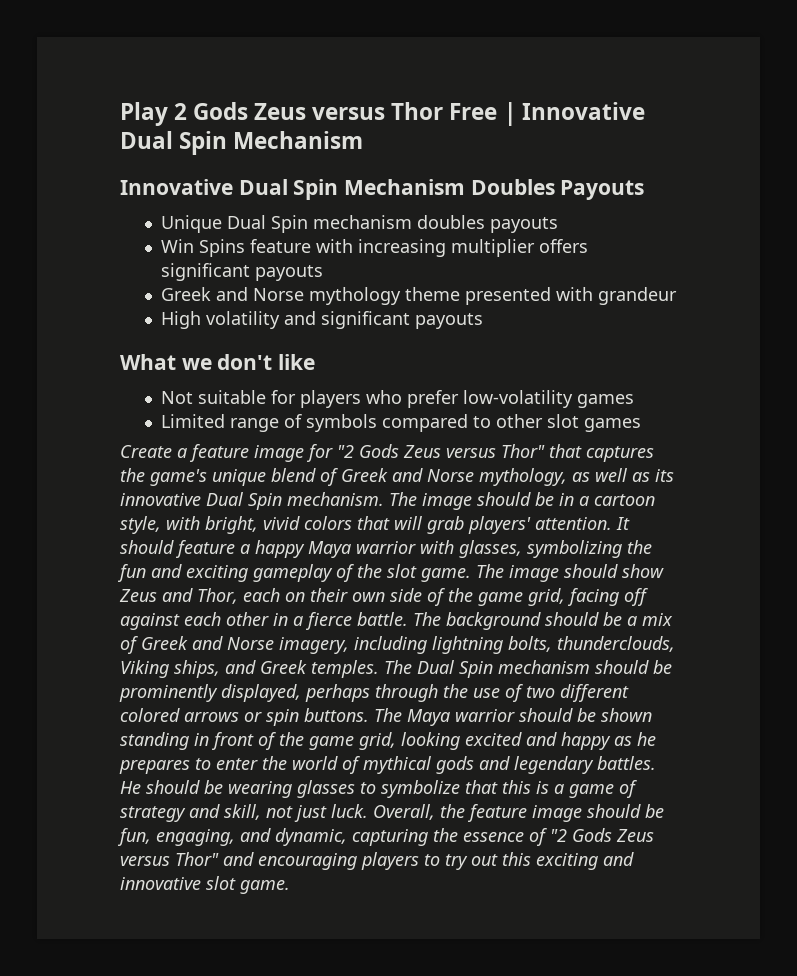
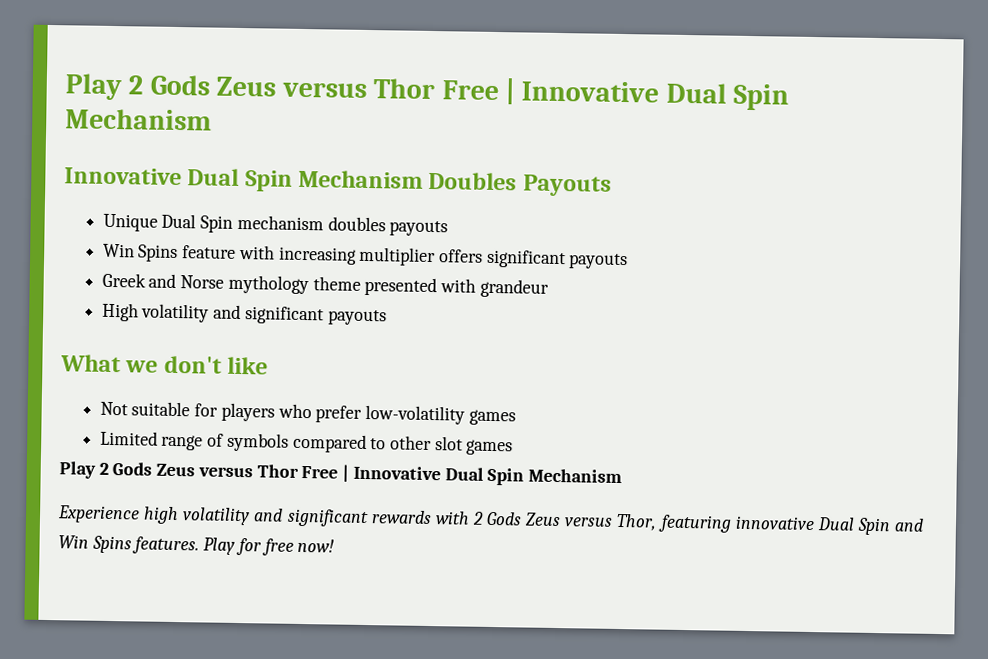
  Limited range of symbols compared to other slot games
- Create a feature image for "2 Gods Zeus versus Thor" that captures the game's unique blend of Greek and Norse mythology, as well as its innovative Dual Spin mechanism. The image should be in a cartoon style, with bright, vivid colors that will grab players' attention. It should feature a happy Maya warrior with glasses, symbolizing the fun and exciting gameplay of the slot game. The image should show Zeus and Thor, each on their own side of the game grid, facing off against each other in a fierce battle. The background should be a mix of Greek and Norse imagery, including lightning bolts, thunderclouds, Viking ships, and Greek temples. The Dual Spin mechanism should be prominently displayed, perhaps through the use of two different colored arrows or spin buttons. The Maya warrior should be shown standing in front of the game grid, looking excited and happy as he prepares to enter the world of mythical gods and legendary battles. He should be wearing glasses to symbolize that this is a game of strategy and skill, not just luck. Overall, the feature image should be fun, engaging, and dynamic, capturing the essence of "2 Gods Zeus versus Thor" and encouraging players to try out this exciting and innovative slot game.
+ Play 2 Gods Zeus versus Thor Free | Innovative Dual Spin Mechanism
+ Experience high volatility and significant rewards with 2 Gods Zeus versus Thor, featuring innovative Dual Spin and Win Spins features. Play for free now!

